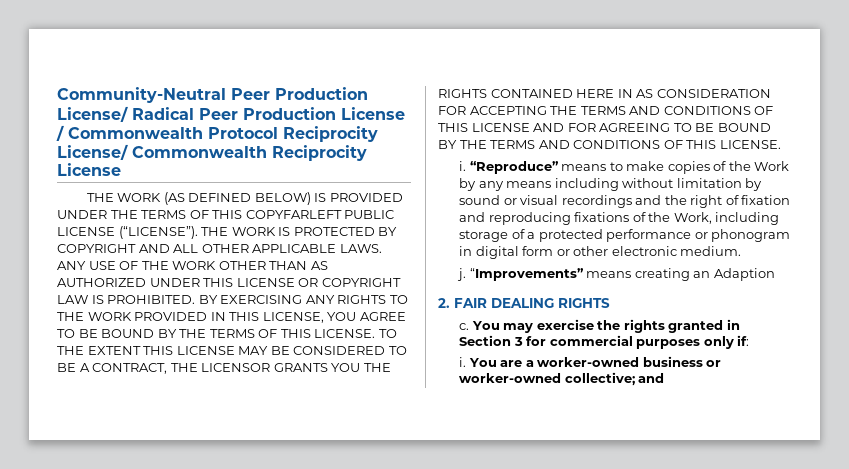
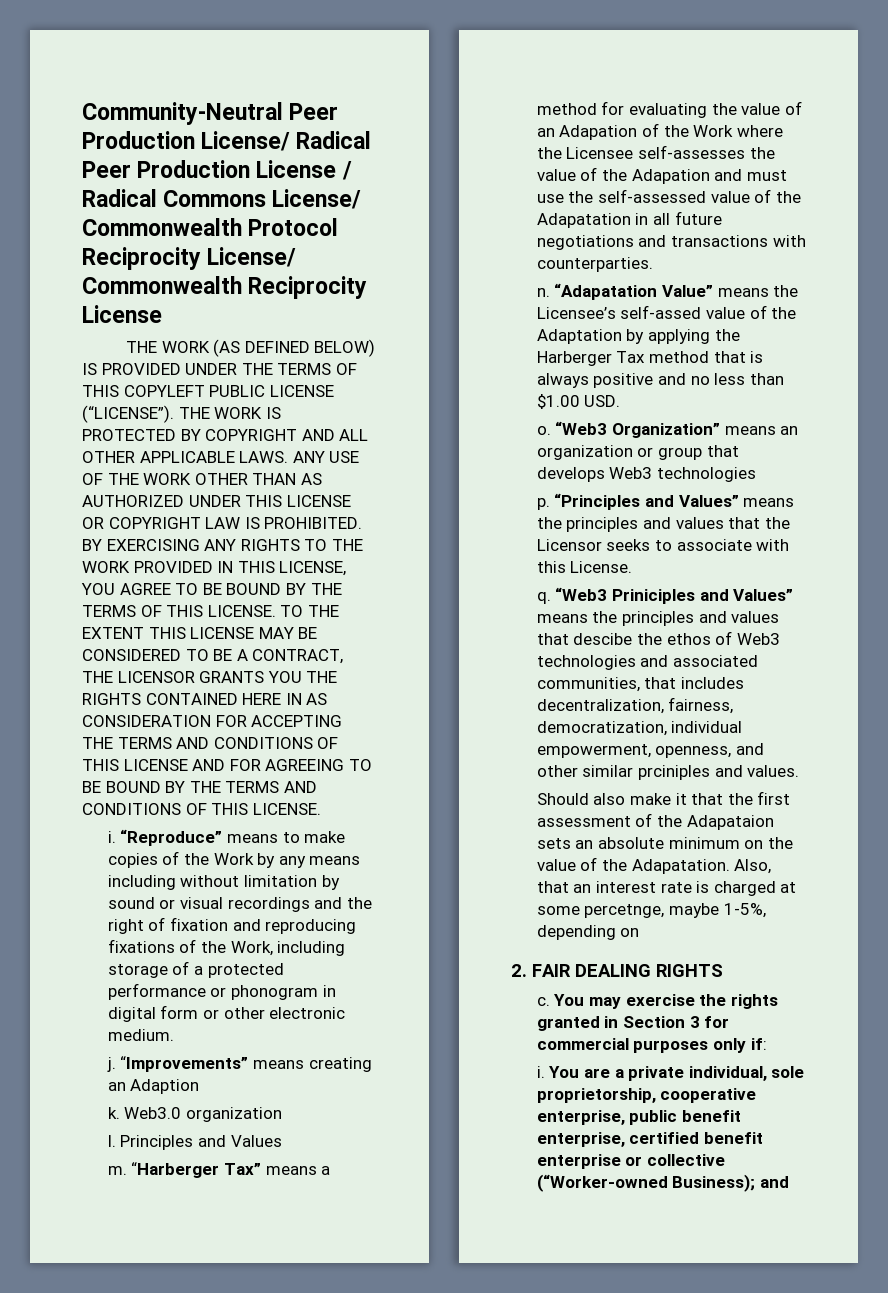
- Community-Neutral Peer Production License/ Radical Peer Production License / Commonwealth Protocol Reciprocity License/ Commonwealth Reciprocity License
+ Community-Neutral Peer Production License/ Radical Peer Production License / Radical Commons License/ Commonwealth Protocol Reciprocity License/ Commonwealth Reciprocity License
- THE WORK (AS DEFINED BELOW) IS PROVIDED UNDER THE TERMS OF THIS COPYFARLEFT PUBLIC LICENSE (“LICENSE”).
+ THE WORK (AS DEFINED BELOW) IS PROVIDED UNDER THE TERMS OF THIS COPYLEFT PUBLIC LICENSE (“LICENSE”).
+ k. Web3.0 organization
+ l. Principles and Values
+ m. “Harberger Tax” means a method for evaluating the value of an Adapation of the Work where the Licensee self-assesses the value of the Adapation and must use the self-assessed value of the Adapatation in all future negotiations and transactions with counterparties.
+ n. “Adapatation Value” means the Licensee’s self-assed value of the Adaptation by applying the Harberger Tax method that is always positive and no less than $1.00 USD.
+ o. “Web3 Organization” means an organization or group that develops Web3 technologies
+ p. “Principles and Values” means the principles and values that the Licensor seeks to associate with this License.
+ q. “Web3 Priniciples and Values” means the principles and values that descibe the ethos of Web3 technologies and associated communities, that includes decentralization, fairness, democratization, individual empowerment, openness, and other similar prciniples and values.
+ Should also make it that the first assessment of the Adapataion sets an absolute minimum on the value of the Adapatation. Also, that an interest rate is charged at some percetnge, maybe 1-5%, depending on
- You are a worker-owned business or worker-owned collective; and
+ You are a private individual, sole proprietorship, cooperative enterprise, public benefit enterprise, certified benefit enterprise or collective (“Worker-owned Business); and

